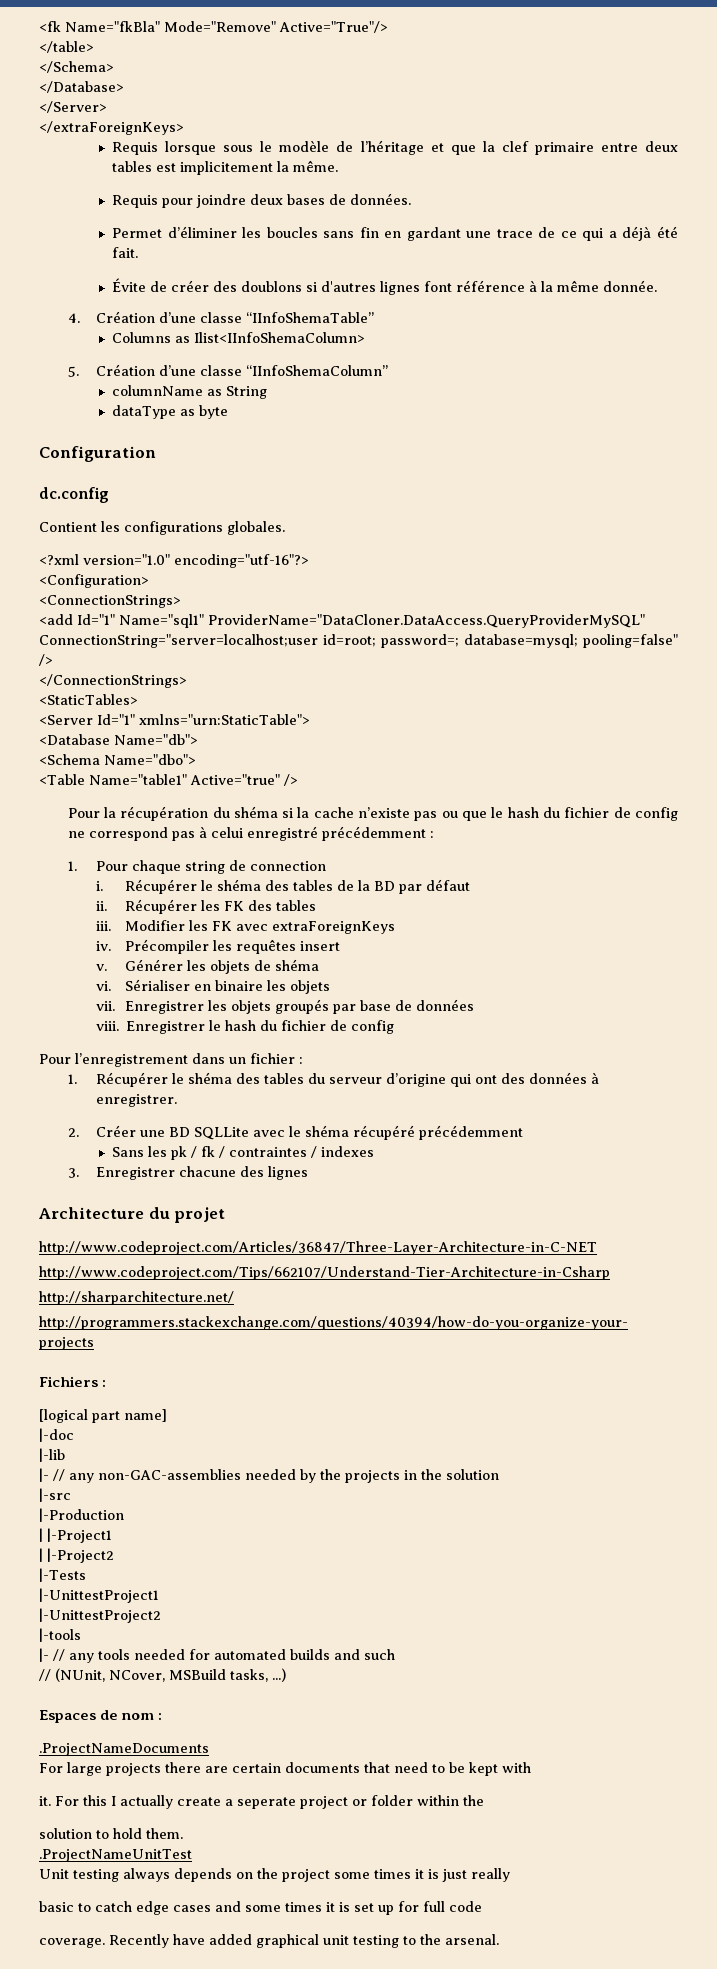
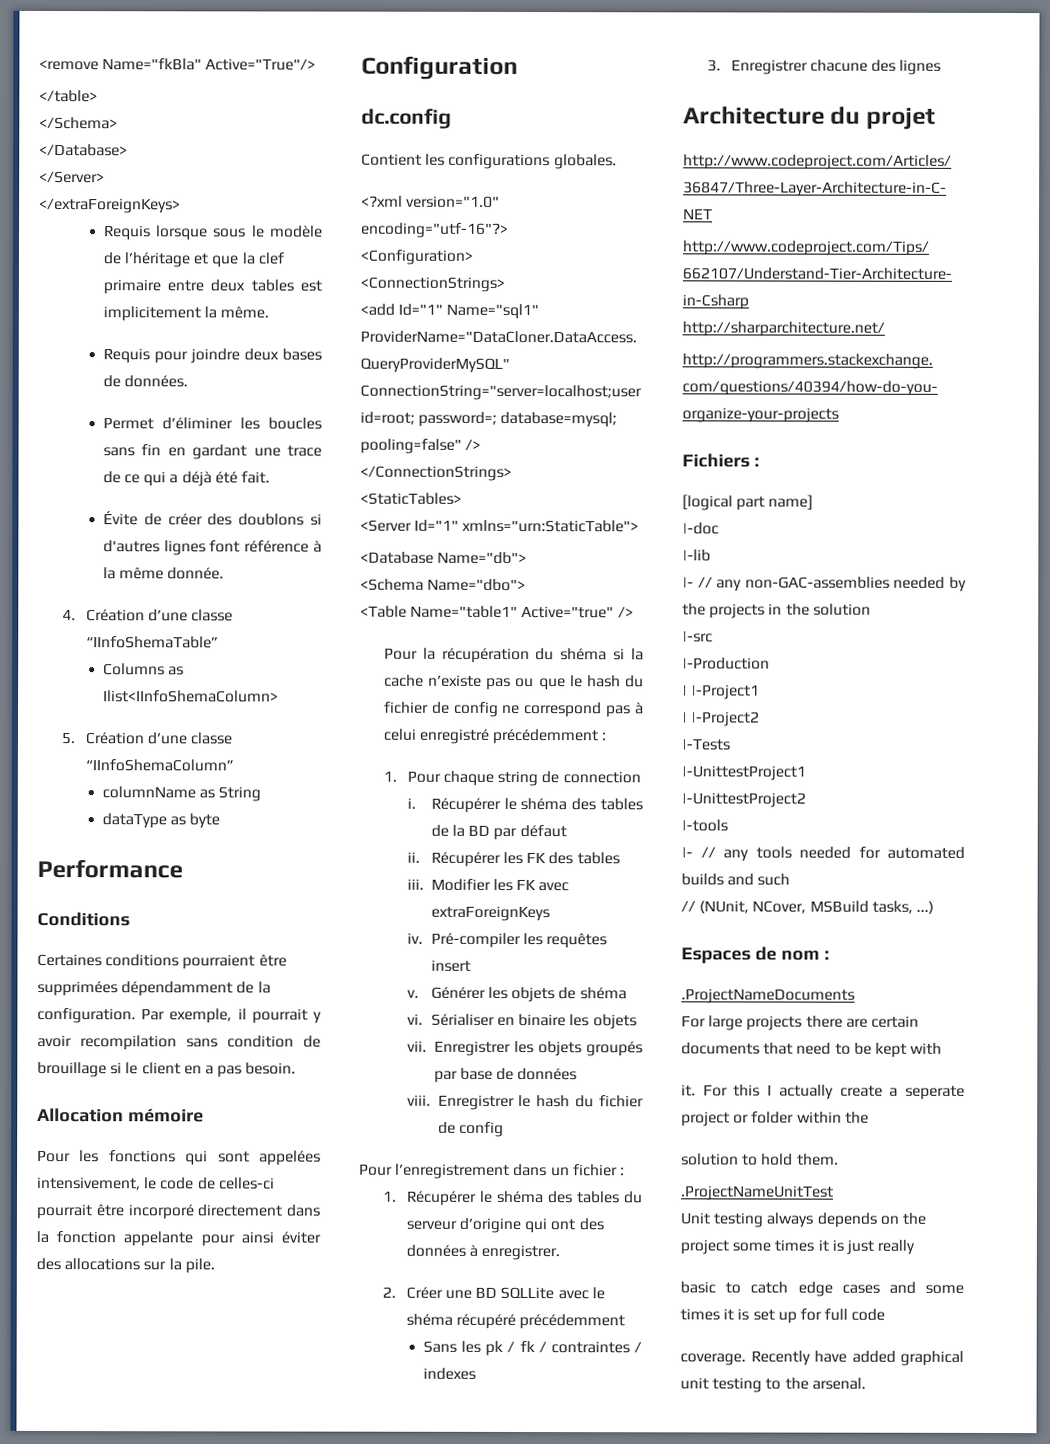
- <fk Name="fkBla" Mode="Remove" Active="True"/>
+ <remove Name="fkBla" Active="True"/>
+ Performance
+ Conditions
+ Certaines conditions pourraient être supprimées dépendamment de la configuration. Par exemple, il pourrait y avoir recompilation sans condition de brouillage si le client en a pas besoin.
+ Allocation mémoire
+ Pour les fonctions qui sont appelées intensivement, le code de celles-ci pourrait être incorporé directement dans la fonction appelante pour ainsi éviter des allocations sur la pile.
- Précompiler les requêtes insert
+ Pré-compiler les requêtes insert

